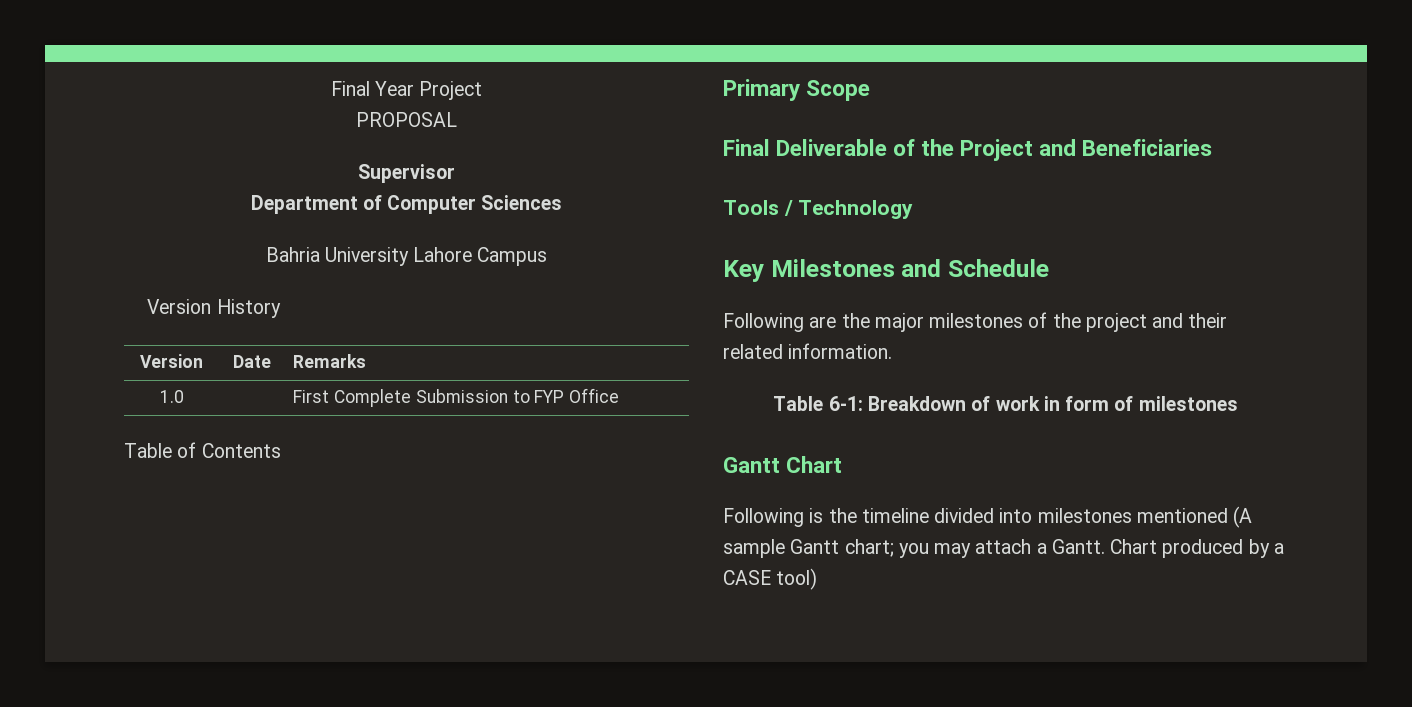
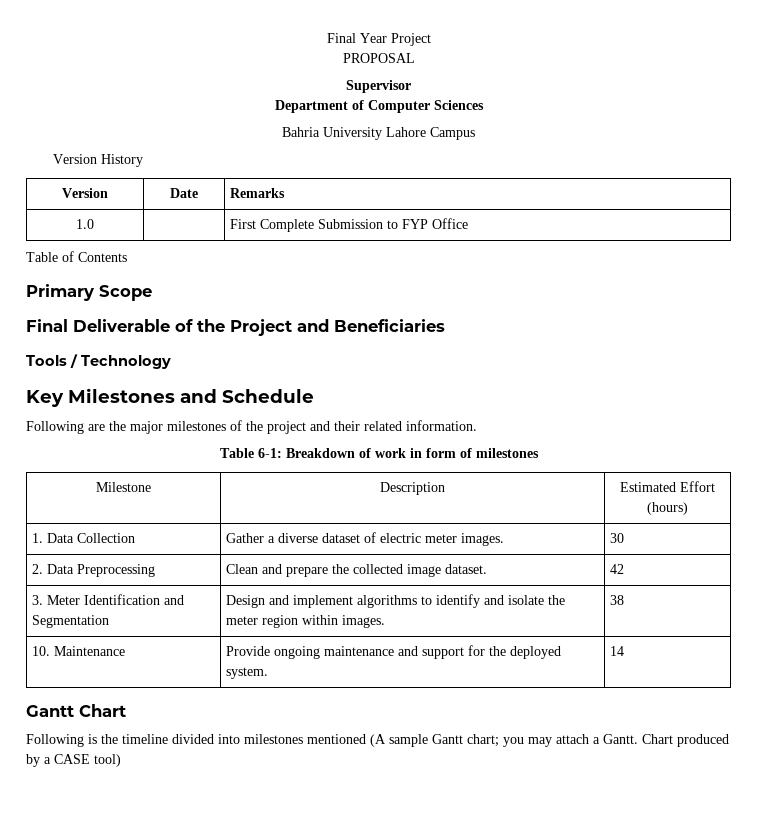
+ Milestone | Description | Estimated Effort (hours)
+ 1. Data Collection | Gather a diverse dataset of electric meter images. | 30
+ 2. Data Preprocessing | Clean and prepare the collected image dataset. | 42
+ 3. Meter Identification and Segmentation | Design and implement algorithms to identify and isolate the meter region within images. | 38
+ 10. Maintenance | Provide ongoing maintenance and support for the deployed system. | 14

